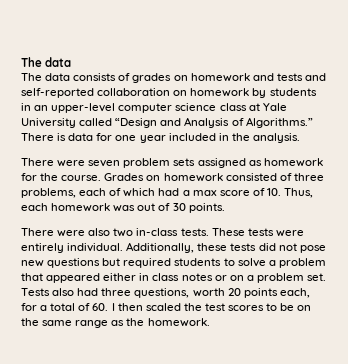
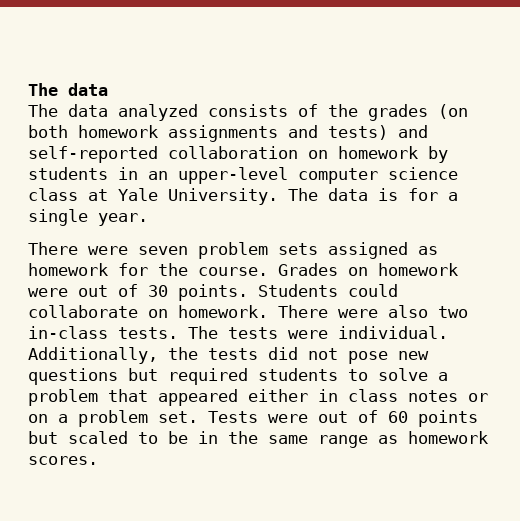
- The data consists of grades on homework and tests and self-reported collaboration on homework by students in an upper-level computer science class at Yale University called “Design and Analysis of Algorithms.” There is data for one year included in the analysis.
+ The data analyzed consists of the grades (on both homework assignments and tests) and self-reported collaboration on homework by students in an upper-level computer science class at Yale University. The data is for a single year.
- Grades on homework consisted of three problems, each of which had a max score of 10. Thus, each homework was out of 30 points.
- There were also two in-class tests.
+ Grades on homework were out of 30 points. Students could collaborate on homework. There were also two in-class tests.
- These tests were entirely individual.
+ The tests were individual.
- Additionally, these tests did not pose new questions but required students to solve a problem that appeared either in class notes or on a problem set.
+ Additionally, the tests did not pose new questions but required students to solve a problem that appeared either in class notes or on a problem set.
- Tests also had three questions, worth 20 points each, for a total of 60. I then scaled the test scores to be on the same range as the homework.
+ Tests were out of 60 points but scaled to be in the same range as homework scores.

